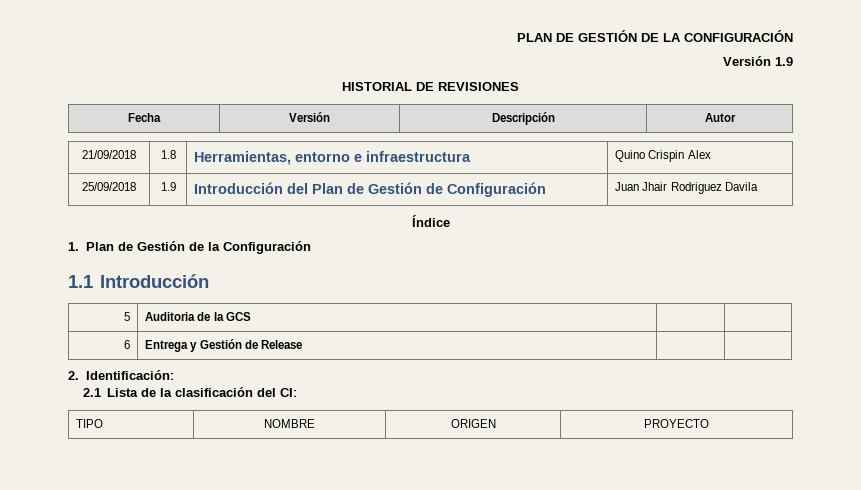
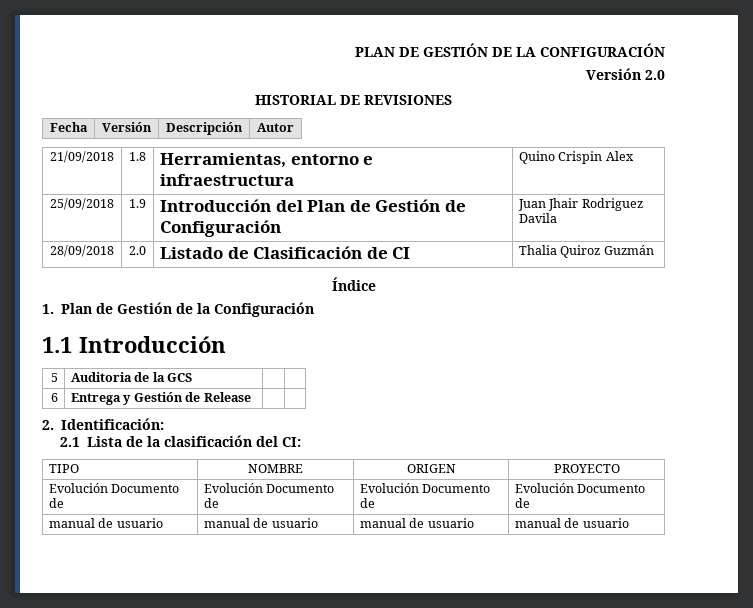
- Versión 1.9
+ Versión 2.0
+ 28/09/2018 | 2.0 | Listado de Clasificación de CI | Thalia Quiroz Guzmán
+ Evolución Documento de | Evolución Documento de | Evolución Documento de | Evolución Documento de
+ manual de usuario | manual de usuario | manual de usuario | manual de usuario

